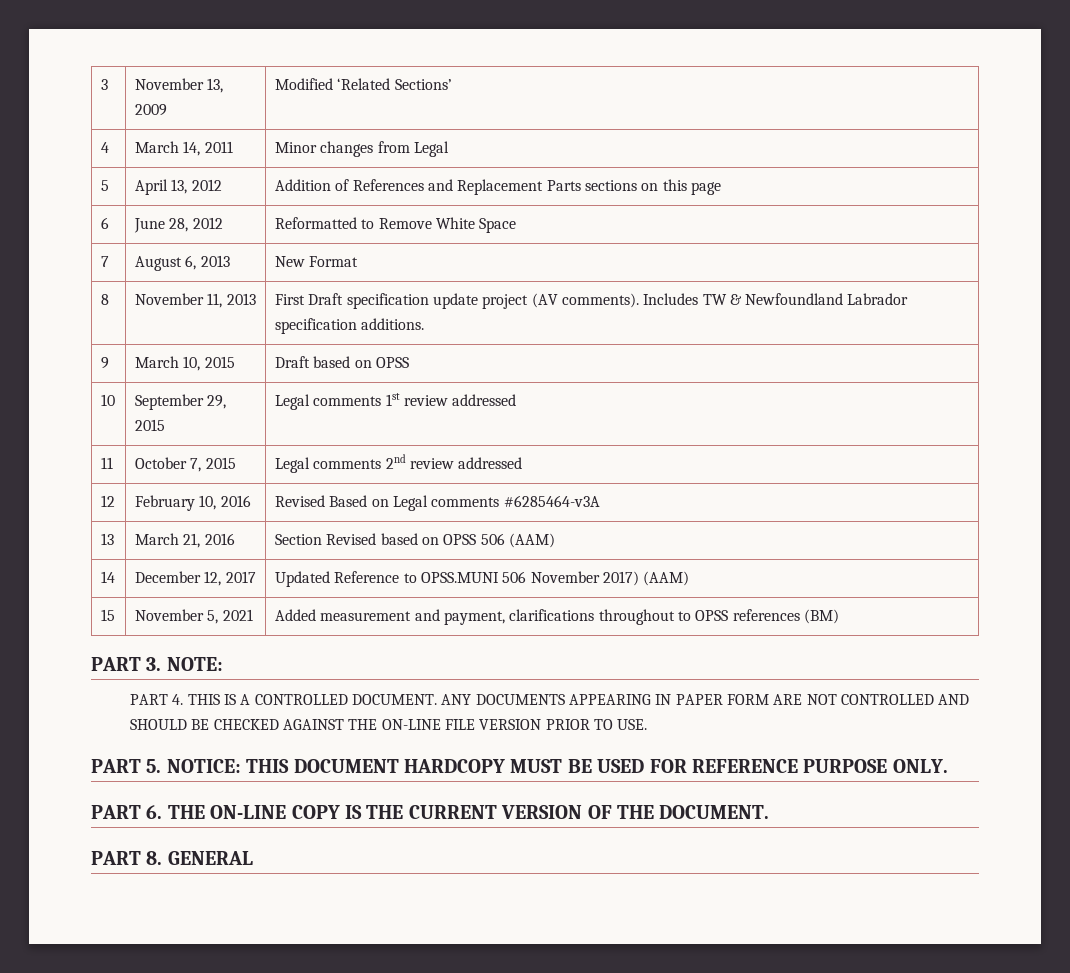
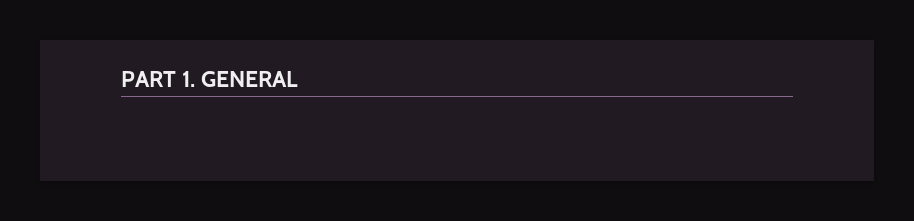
- 3 | November 13, 2009 | Modified ‘Related Sections’
- 4 | March 14, 2011 | Minor changes from Legal
- 5 | April 13, 2012 | Addition of References and Replacement Parts sections on this page
- 6 | June 28, 2012 | Reformatted to Remove White Space
- 7 | August 6, 2013 | New Format
- 8 | November 11, 2013 | First Draft specification update project (AV comments). Includes TW & Newfoundland Labrador specification additions.
- 9 | March 10, 2015 | Draft based on OPSS
- 10 | September 29, 2015 | Legal comments 1st review addressed
- 11 | October 7, 2015 | Legal comments 2nd review addressed
- 12 | February 10, 2016 | Revised Based on Legal comments #6285464-v3A
- 13 | March 21, 2016 | Section Revised based on OPSS 506 (AAM)
- 14 | December 12, 2017 | Updated Reference to OPSS.MUNI 506 November 2017) (AAM)
- 15 | November 5, 2021 | Added measurement and payment, clarifications throughout to OPSS references (BM)
- PART 3. NOTE:
- PART 4. THIS IS A CONTROLLED DOCUMENT. ANY DOCUMENTS APPEARING IN PAPER FORM ARE NOT CONTROLLED AND SHOULD BE CHECKED AGAINST THE ON-LINE FILE VERSION PRIOR TO USE.
- PART 5. NOTICE: THIS DOCUMENT HARDCOPY MUST BE USED FOR REFERENCE PURPOSE ONLY.
- PART 6. THE ON-LINE COPY IS THE CURRENT VERSION OF THE DOCUMENT.
- PART 8. GENERAL
+ PART 1. GENERAL

